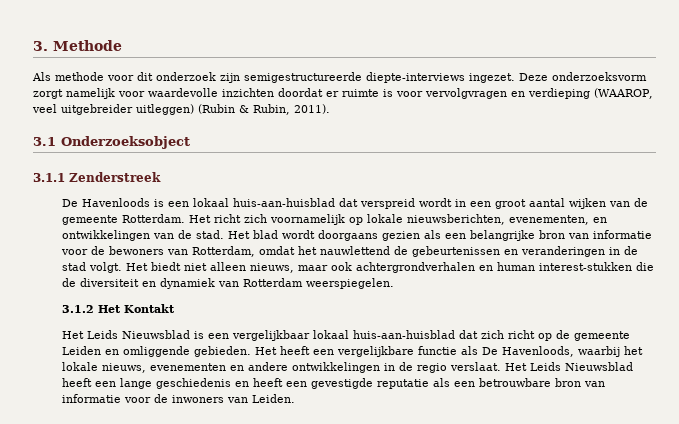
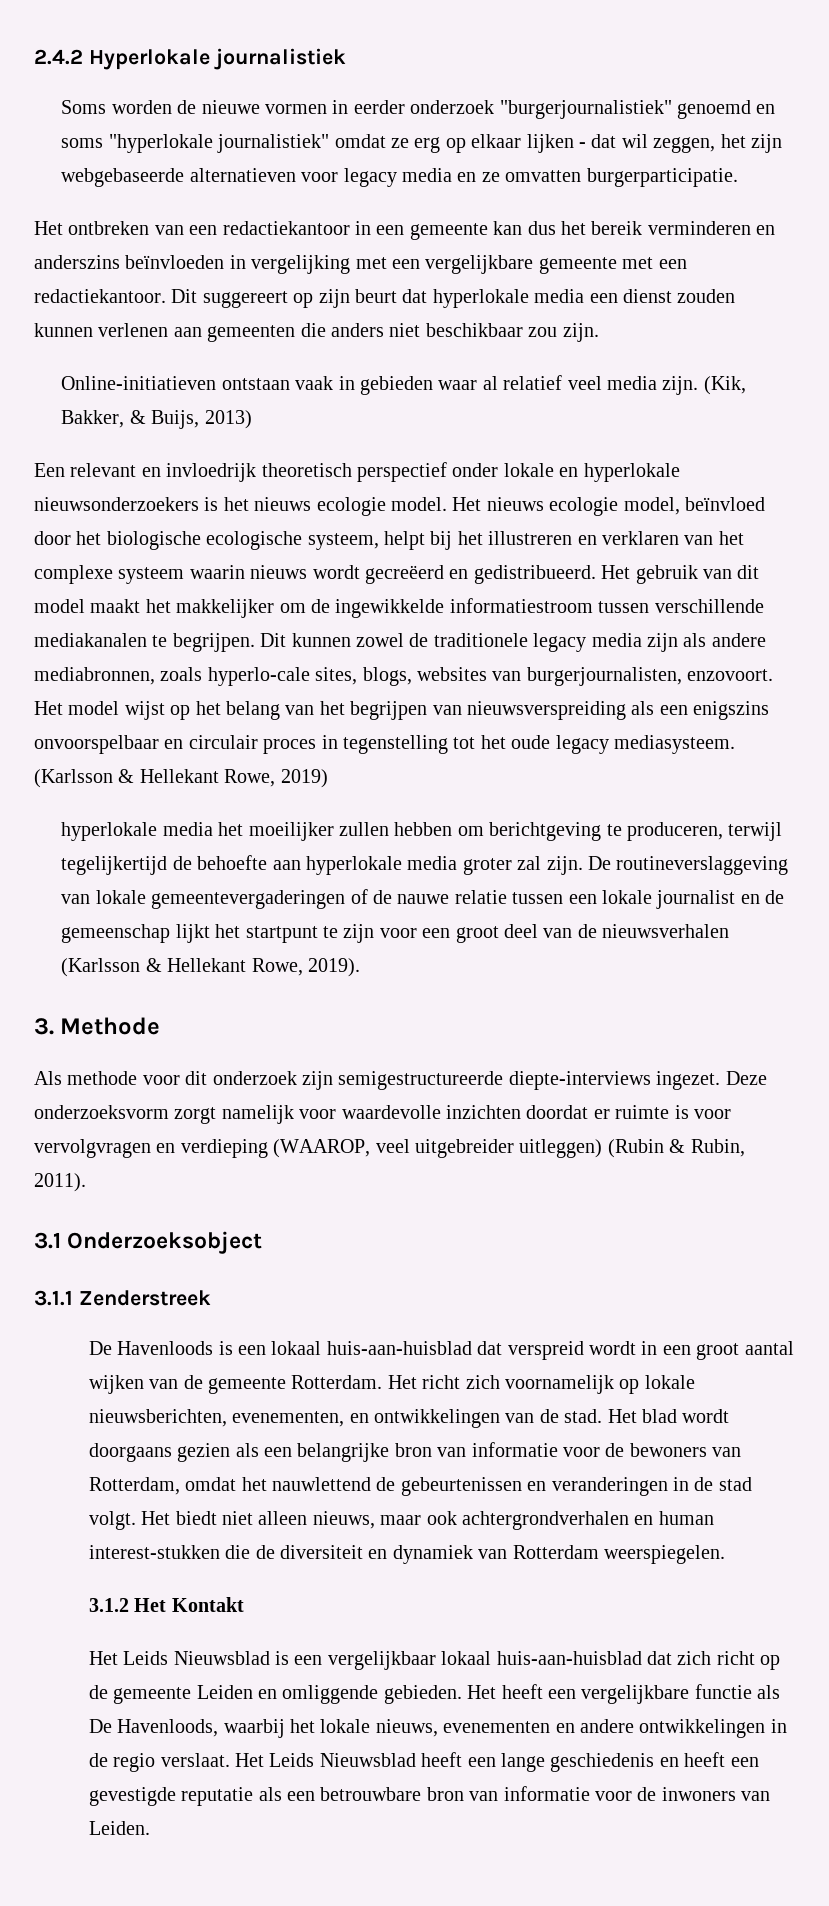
+ 2.4.2 Hyperlokale journalistiek
+ Soms worden de nieuwe vormen in eerder onderzoek "burgerjournalistiek" genoemd en soms "hyperlokale journalistiek" omdat ze erg op elkaar lijken - dat wil zeggen, het zijn webgebaseerde alternatieven voor legacy media en ze omvatten burgerparticipatie.
+ Het ontbreken van een redactiekantoor in een gemeente kan dus het bereik verminderen en anderszins beïnvloeden in vergelijking met een vergelijkbare gemeente met een redactiekantoor. Dit suggereert op zijn beurt dat hyperlokale media een dienst zouden kunnen verlenen aan gemeenten die anders niet beschikbaar zou zijn.
+ Online-initiatieven ontstaan vaak in gebieden waar al relatief veel media zijn. (Kik, Bakker, & Buijs, 2013)
+ Een relevant en invloedrijk theoretisch perspectief onder lokale en hyperlokale nieuwsonderzoekers is het nieuws ecologie model. Het nieuws ecologie model, beïnvloed door het biologische ecologische systeem, helpt bij het illustreren en verklaren van het complexe systeem waarin nieuws wordt gecreëerd en gedistribueerd. Het gebruik van dit model maakt het makkelijker om de ingewikkelde informatiestroom tussen verschillende mediakanalen te begrijpen. Dit kunnen zowel de traditionele legacy media zijn als andere mediabronnen, zoals hyperlo-cale sites, blogs, websites van burgerjournalisten, enzovoort. Het model wijst op het belang van het begrijpen van nieuwsverspreiding als een enigszins onvoorspelbaar en circulair proces in tegenstelling tot het oude legacy mediasysteem. (Karlsson & Hellekant Rowe, 2019)
+ hyperlokale media het moeilijker zullen hebben om berichtgeving te produceren, terwijl tegelijkertijd de behoefte aan hyperlokale media groter zal zijn. De routineverslaggeving van lokale gemeentevergaderingen of de nauwe relatie tussen een lokale journalist en de gemeenschap lijkt het startpunt te zijn voor een groot deel van de nieuwsverhalen (Karlsson & Hellekant Rowe, 2019).

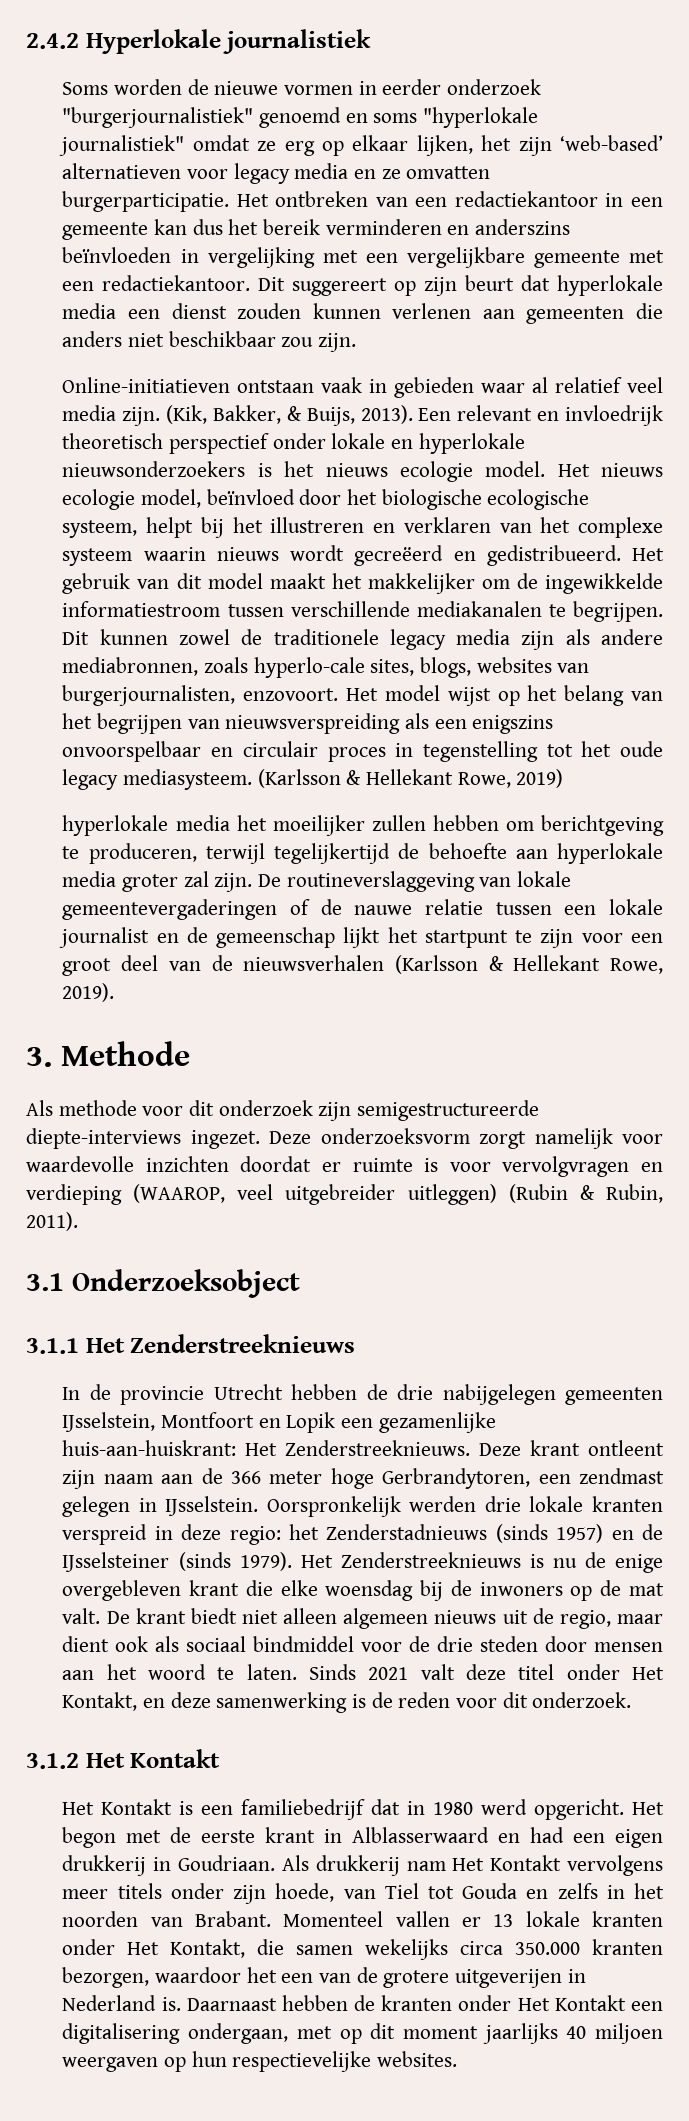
- Soms worden de nieuwe vormen in eerder onderzoek "burgerjournalistiek" genoemd en soms "hyperlokale journalistiek" omdat ze erg op elkaar lijken - dat wil zeggen, het zijn webgebaseerde alternatieven voor legacy media en ze omvatten burgerparticipatie.
- Het ontbreken van een redactiekantoor in een gemeente kan dus het bereik verminderen en anderszins beïnvloeden in vergelijking met een vergelijkbare gemeente met een redactiekantoor.
+ Soms worden de nieuwe vormen in eerder onderzoek "burgerjournalistiek" genoemd en soms "hyperlokale journalistiek" omdat ze erg op elkaar lijken, het zijn ‘web-based’ alternatieven voor legacy media en ze omvatten burgerparticipatie. Het ontbreken van een redactiekantoor in een gemeente kan dus het bereik verminderen en anderszins beïnvloeden in vergelijking met een vergelijkbare gemeente met een redactiekantoor.
- (Kik, Bakker, & Buijs, 2013)
- Een relevant en invloedrijk theoretisch perspectief onder lokale en hyperlokale nieuwsonderzoekers is het nieuws ecologie model.
+ (Kik, Bakker, & Buijs, 2013). Een relevant en invloedrijk theoretisch perspectief onder lokale en hyperlokale nieuwsonderzoekers is het nieuws ecologie model.
- 3.1.1 Zenderstreek
- De Havenloods is een lokaal huis-aan-huisblad dat verspreid wordt in een groot aantal wijken van de gemeente Rotterdam. Het richt zich voornamelijk op lokale nieuwsberichten, evenementen, en ontwikkelingen van de stad. Het blad wordt doorgaans gezien als een belangrijke bron van informatie voor de bewoners van Rotterdam, omdat het nauwlettend de gebeurtenissen en veranderingen in de stad volgt. Het biedt niet alleen nieuws, maar ook achtergrondverhalen en human interest-stukken die de diversiteit en dynamiek van Rotterdam weerspiegelen.
+ 3.1.1 Het Zenderstreeknieuws
+ In de provincie Utrecht hebben de drie nabijgelegen gemeenten IJsselstein, Montfoort en Lopik een gezamenlijke huis-aan-huiskrant: Het Zenderstreeknieuws. Deze krant ontleent zijn naam aan de 366 meter hoge Gerbrandytoren, een zendmast gelegen in IJsselstein. Oorspronkelijk werden drie lokale kranten verspreid in deze regio: het Zenderstadnieuws (sinds 1957) en de IJsselsteiner (sinds 1979). Het Zenderstreeknieuws is nu de enige overgebleven krant die elke woensdag bij de inwoners op de mat valt. De krant biedt niet alleen algemeen nieuws uit de regio, maar dient ook als sociaal bindmiddel voor de drie steden door mensen aan het woord te laten. Sinds 2021 valt deze titel onder Het Kontakt, en deze samenwerking is de reden voor dit onderzoek.
  3.1.2 Het Kontakt
- Het Leids Nieuwsblad is een vergelijkbaar lokaal huis-aan-huisblad dat zich richt op de gemeente Leiden en omliggende gebieden. Het heeft een vergelijkbare functie als De Havenloods, waarbij het lokale nieuws, evenementen en andere ontwikkelingen in de regio verslaat. Het Leids Nieuwsblad heeft een lange geschiedenis en heeft een gevestigde reputatie als een betrouwbare bron van informatie voor de inwoners van Leiden.
+ Het Kontakt is een familiebedrijf dat in 1980 werd opgericht. Het begon met de eerste krant in Alblasserwaard en had een eigen drukkerij in Goudriaan. Als drukkerij nam Het Kontakt vervolgens meer titels onder zijn hoede, van Tiel tot Gouda en zelfs in het noorden van Brabant. Momenteel vallen er 13 lokale kranten onder Het Kontakt, die samen wekelijks circa 350.000 kranten bezorgen, waardoor het een van de grotere uitgeverijen in Nederland is. Daarnaast hebben de kranten onder Het Kontakt een digitalisering ondergaan, met op dit moment jaarlijks 40 miljoen weergaven op hun respectievelijke websites.

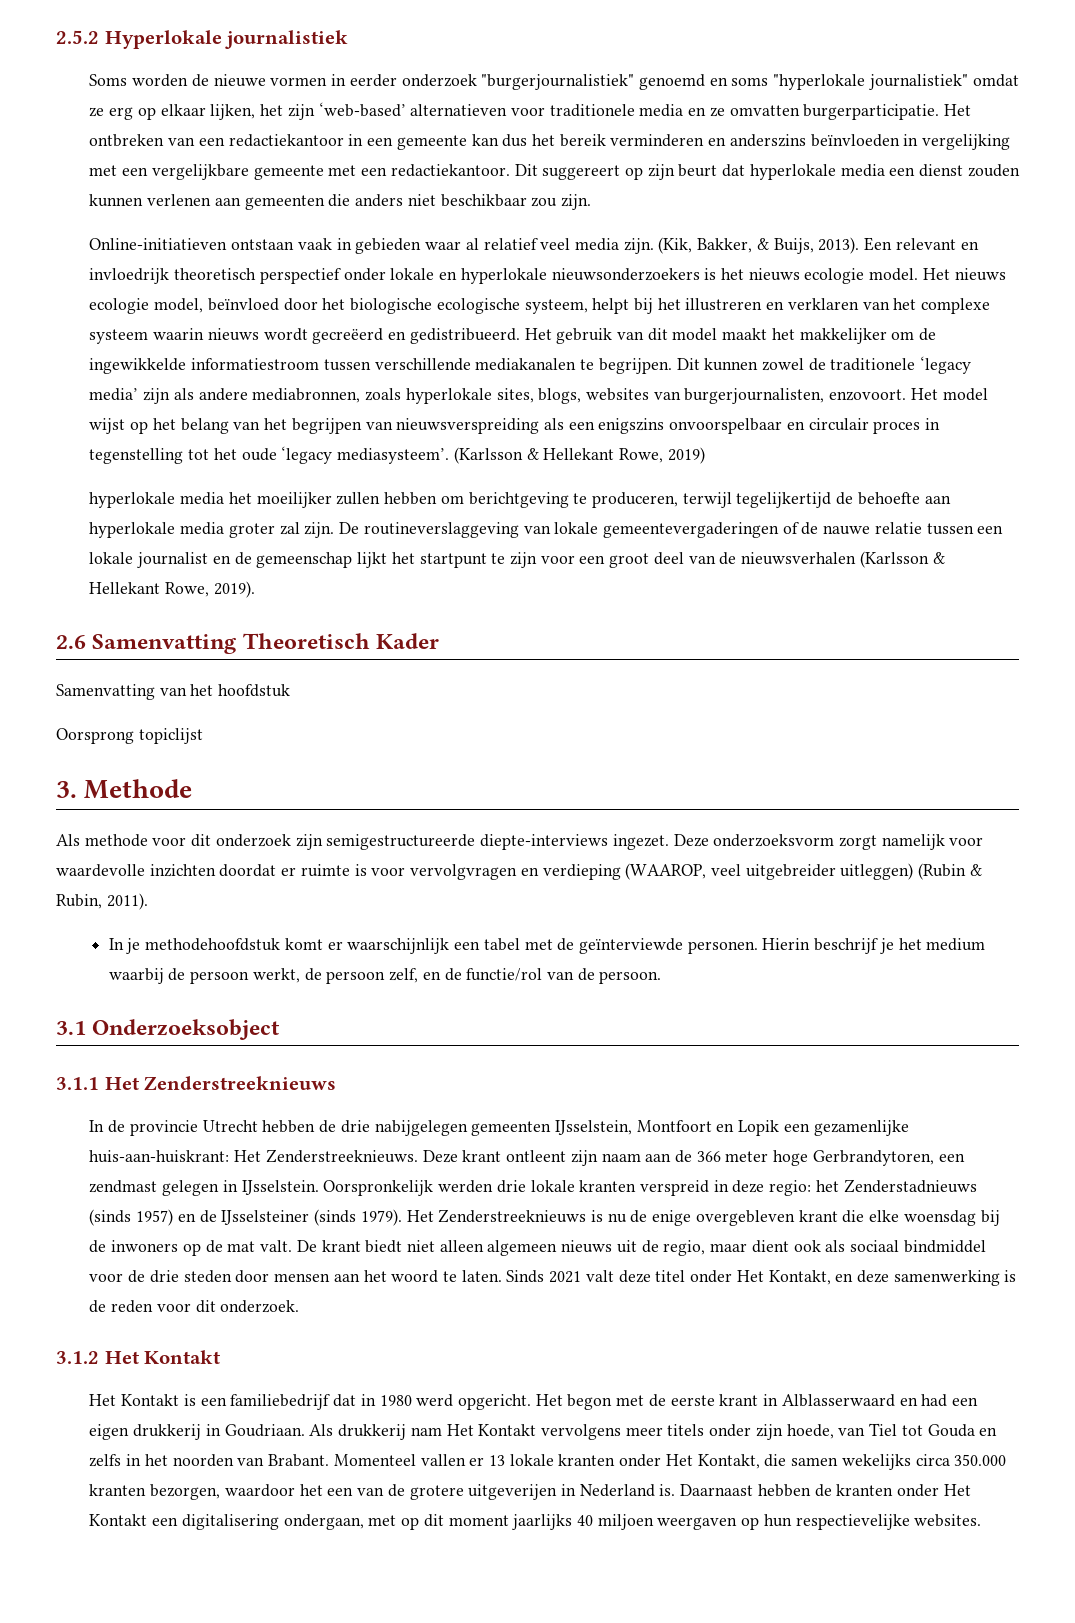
- 2.4.2 Hyperlokale journalistiek
+ 2.5.2 Hyperlokale journalistiek
- Soms worden de nieuwe vormen in eerder onderzoek "burgerjournalistiek" genoemd en soms "hyperlokale journalistiek" omdat ze erg op elkaar lijken, het zijn ‘web-based’ alternatieven voor legacy media en ze omvatten burgerparticipatie.
+ Soms worden de nieuwe vormen in eerder onderzoek "burgerjournalistiek" genoemd en soms "hyperlokale journalistiek" omdat ze erg op elkaar lijken, het zijn ‘web-based’ alternatieven voor traditionele media en ze omvatten burgerparticipatie.
- Dit kunnen zowel de traditionele legacy media zijn als andere mediabronnen, zoals hyperlo-cale sites, blogs, websites van burgerjournalisten, enzovoort.
+ Dit kunnen zowel de traditionele ‘legacy media’ zijn als andere mediabronnen, zoals hyperlokale sites, blogs, websites van burgerjournalisten, enzovoort.
- Het model wijst op het belang van het begrijpen van nieuwsverspreiding als een enigszins onvoorspelbaar en circulair proces in tegenstelling tot het oude legacy mediasysteem.
+ Het model wijst op het belang van het begrijpen van nieuwsverspreiding als een enigszins onvoorspelbaar en circulair proces in tegenstelling tot het oude ‘legacy mediasysteem’.
+ 2.6 Samenvatting Theoretisch Kader
+ Samenvatting van het hoofdstuk
+ Oorsprong topiclijst
+ In je methodehoofdstuk komt er waarschijnlijk een tabel met de geïnterviewde personen. Hierin beschrijf je het medium waarbij de persoon werkt, de persoon zelf, en de functie/rol van de persoon.

